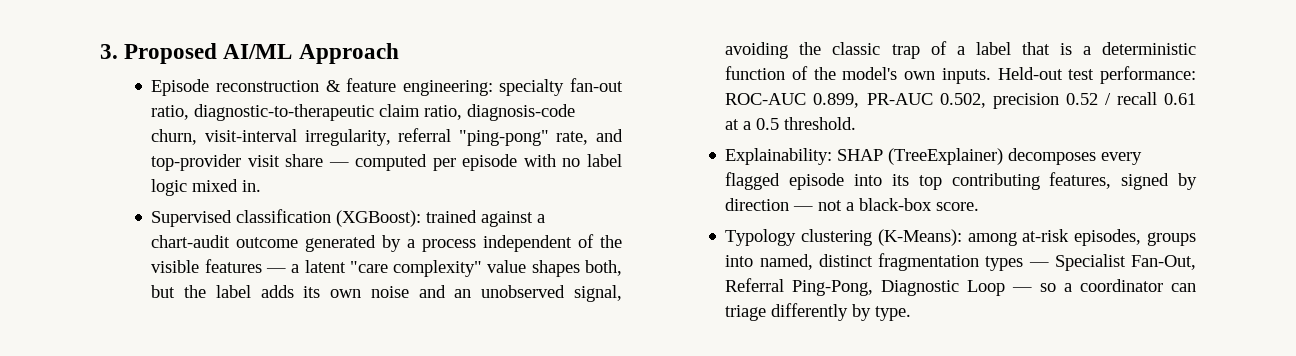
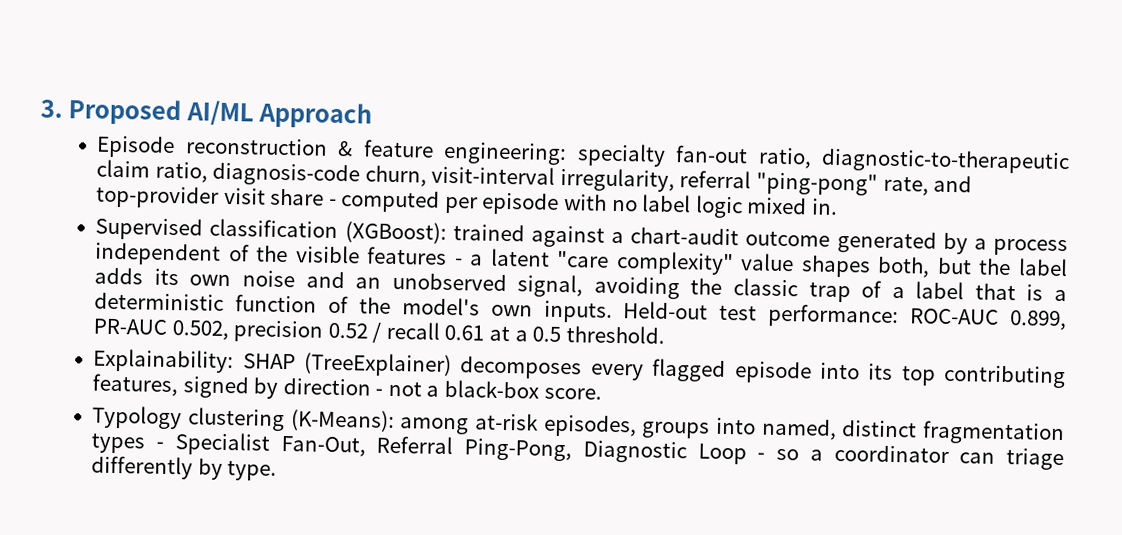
- Episode reconstruction & feature engineering: specialty fan-out ratio, diagnostic-to-therapeutic claim ratio, diagnosis-code churn, visit-interval irregularity, referral "ping-pong" rate, and top-provider visit share — computed per episode with no label logic mixed in.
+ Episode reconstruction & feature engineering: specialty fan-out ratio, diagnostic-to-therapeutic claim ratio, diagnosis-code churn, visit-interval irregularity, referral "ping-pong" rate, and top-provider visit share - computed per episode with no label logic mixed in.
- Supervised classification (XGBoost): trained against a chart-audit outcome generated by a process independent of the visible features — a latent "care complexity" value shapes both, but the label adds its own noise and an unobserved signal, avoiding the classic trap of a label that is a deterministic function of the model's own inputs.
+ Supervised classification (XGBoost): trained against a chart-audit outcome generated by a process independent of the visible features - a latent "care complexity" value shapes both, but the label adds its own noise and an unobserved signal, avoiding the classic trap of a label that is a deterministic function of the model's own inputs.
- Explainability: SHAP (TreeExplainer) decomposes every flagged episode into its top contributing features, signed by direction — not a black-box score.
+ Explainability: SHAP (TreeExplainer) decomposes every flagged episode into its top contributing features, signed by direction - not a black-box score.
- Typology clustering (K-Means): among at-risk episodes, groups into named, distinct fragmentation types — Specialist Fan-Out, Referral Ping-Pong, Diagnostic Loop — so a coordinator can triage differently by type.
+ Typology clustering (K-Means): among at-risk episodes, groups into named, distinct fragmentation types - Specialist Fan-Out, Referral Ping-Pong, Diagnostic Loop - so a coordinator can triage differently by type.

